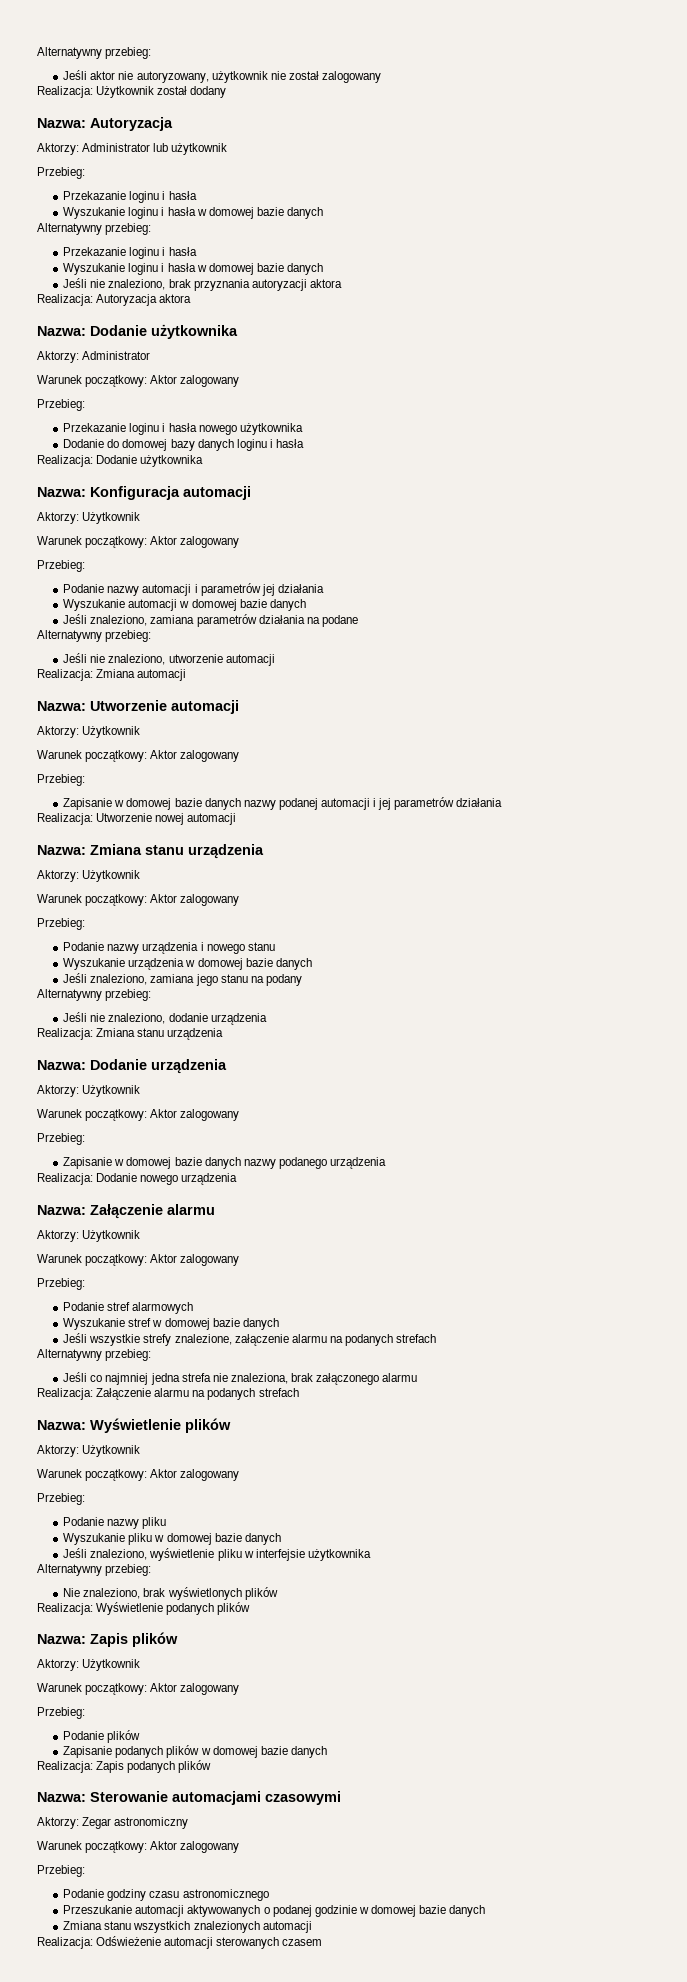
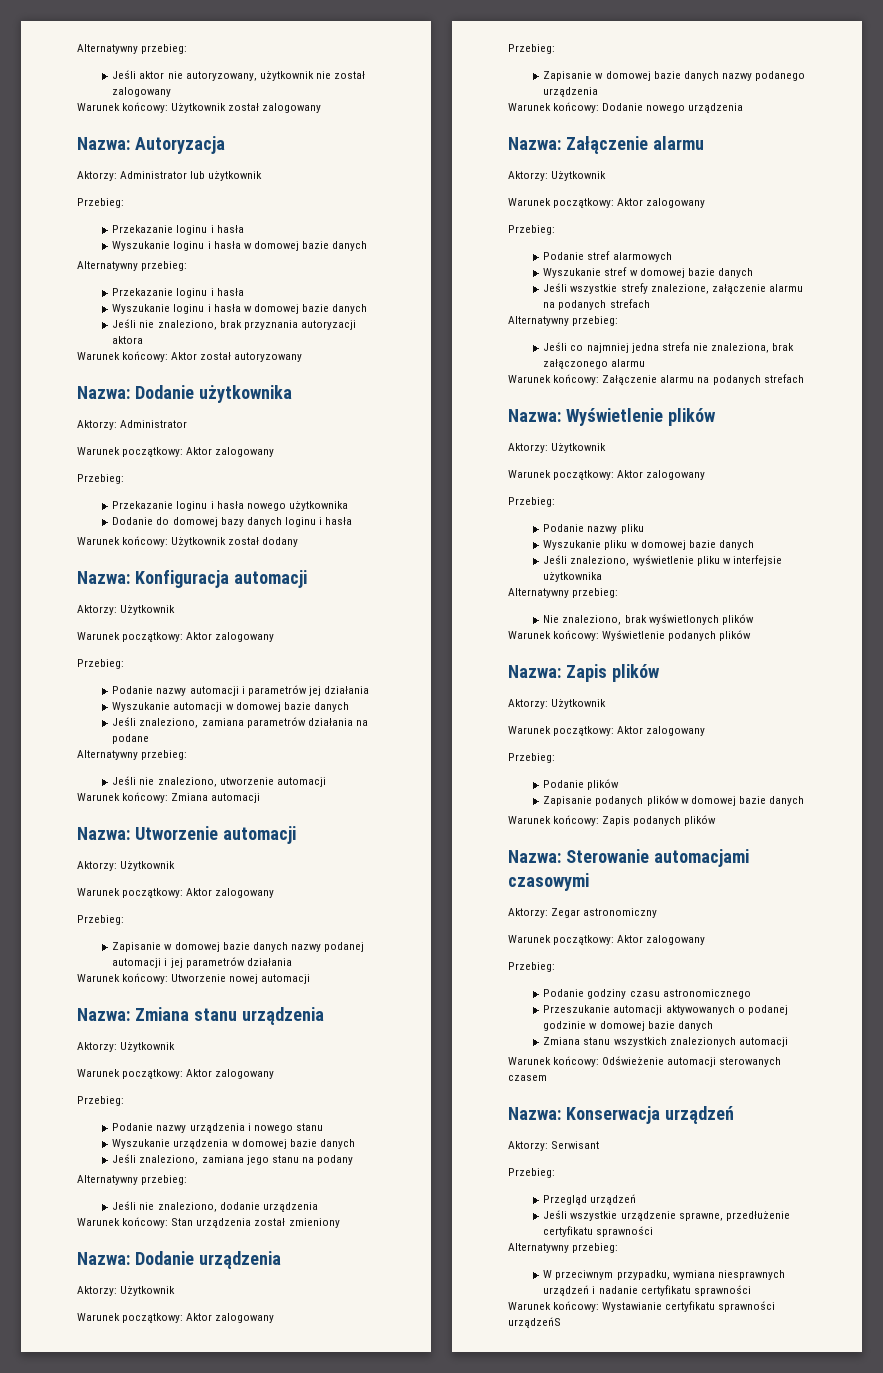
- Realizacja: Użytkownik został dodany
+ Warunek końcowy: Użytkownik został zalogowany
- Realizacja: Autoryzacja aktora
+ Warunek końcowy: Aktor został autoryzowany
- Realizacja: Dodanie użytkownika
+ Warunek końcowy: Użytkownik został dodany
- Realizacja: Zmiana automacji
+ Warunek końcowy: Zmiana automacji
- Realizacja: Utworzenie nowej automacji
+ Warunek końcowy: Utworzenie nowej automacji
- Realizacja: Zmiana stanu urządzenia
+ Warunek końcowy: Stan urządzenia został zmieniony
- Realizacja: Dodanie nowego urządzenia
+ Warunek końcowy: Dodanie nowego urządzenia
- Realizacja: Załączenie alarmu na podanych strefach
+ Warunek końcowy: Załączenie alarmu na podanych strefach
- Realizacja: Wyświetlenie podanych plików
+ Warunek końcowy: Wyświetlenie podanych plików
- Realizacja: Zapis podanych plików
+ Warunek końcowy: Zapis podanych plików
- Realizacja: Odświeżenie automacji sterowanych czasem
+ Warunek końcowy: Odświeżenie automacji sterowanych czasem
+ Nazwa: Konserwacja urządzeń
+ Aktorzy: Serwisant
+ Przebieg:
+ Przegląd urządzeń
+ Jeśli wszystkie urządzenie sprawne, przedłużenie certyfikatu sprawności
+ Alternatywny przebieg:
+ W przeciwnym przypadku, wymiana niesprawnych urządzeń i nadanie certyfikatu sprawności
+ Warunek końcowy: Wystawianie certyfikatu sprawności urządzeńS

